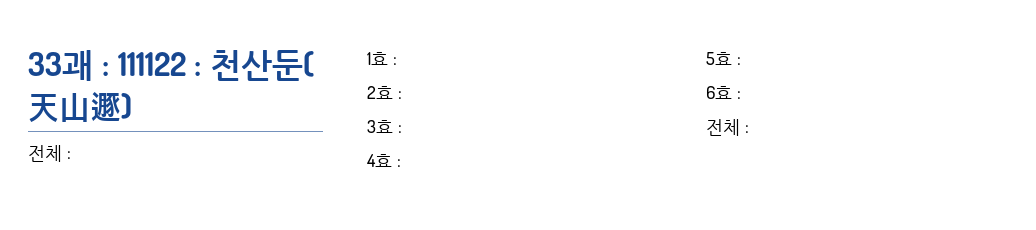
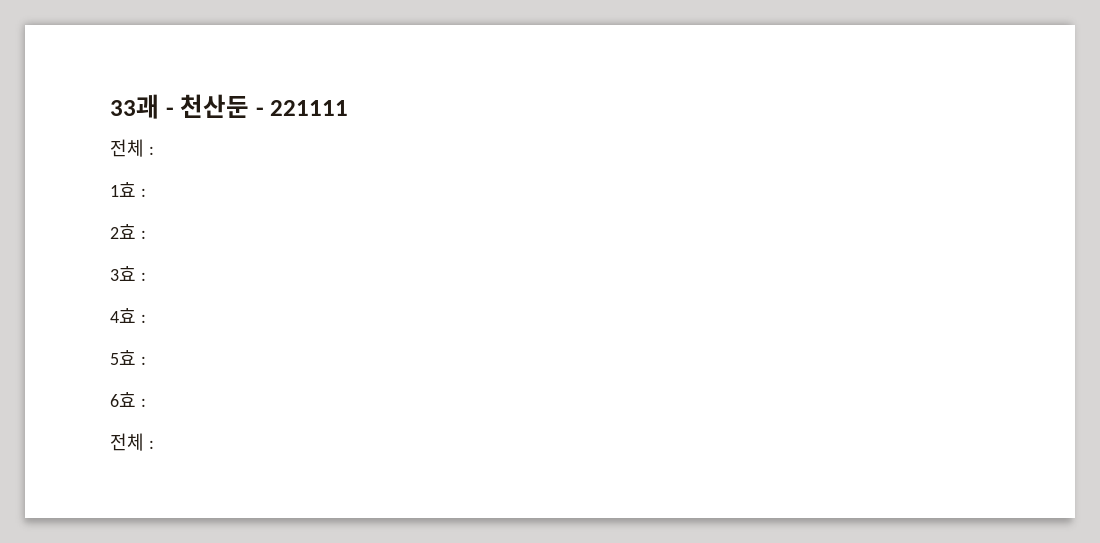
- 33괘 : 111122 : 천산둔(天山遯)
+ 33괘 - 천산둔 - 221111

